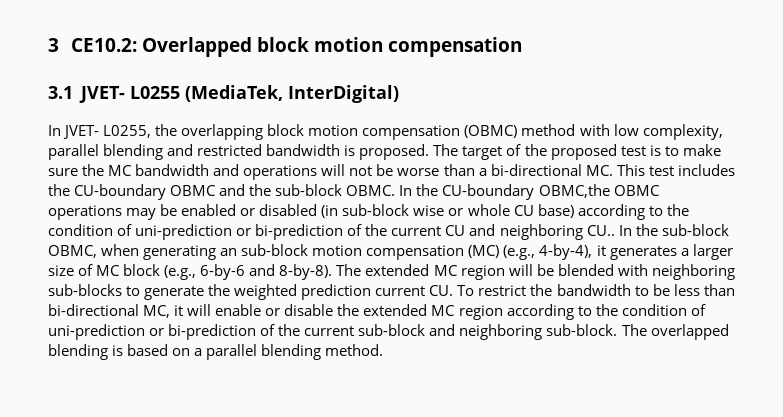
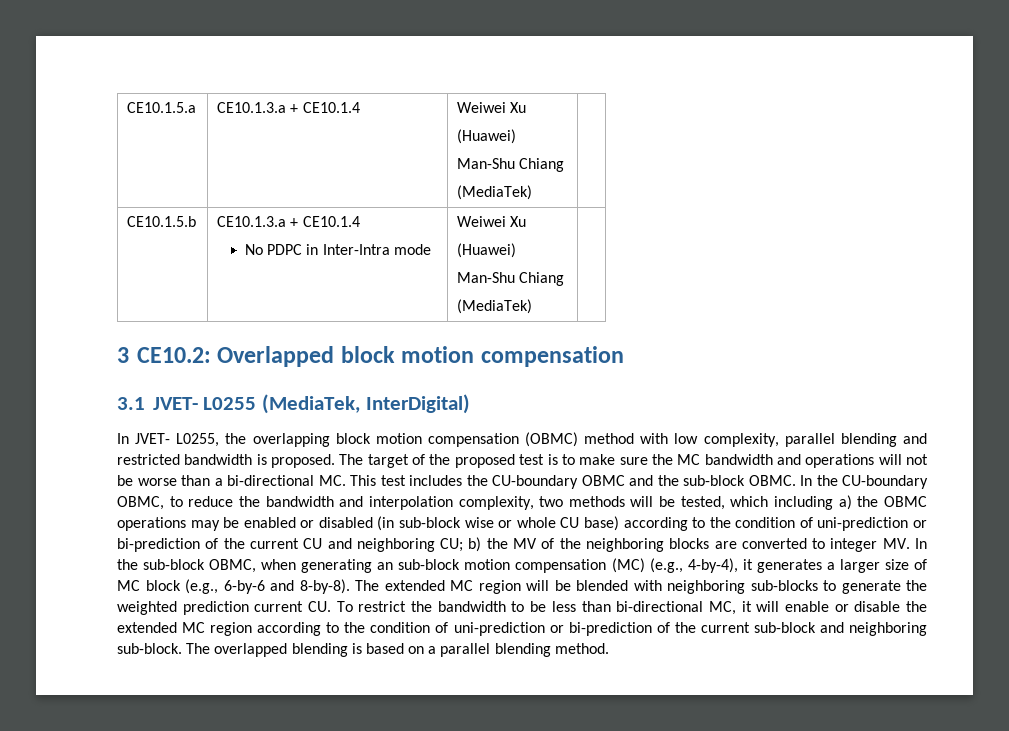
+ CE10.1.5.a | CE10.1.3.a + CE10.1.4 | Weiwei Xu
+ (Huawei)
+ Man-Shu Chiang
+ (MediaTek) |
+ CE10.1.5.b | CE10.1.3.a + CE10.1.4
+ No PDPC in Inter-Intra mode | Weiwei Xu
+ (Huawei)
+ Man-Shu Chiang
+ (MediaTek) |
- In the CU-boundary OBMC,the OBMC operations may be enabled or disabled (in sub-block wise or whole CU base) according to the condition of uni-prediction or bi-prediction of the current CU and neighboring CU.. In the sub-block OBMC, when generating an sub-block motion compensation (MC) (e.g., 4-by-4), it generates a larger size of MC block (e.g., 6-by-6 and 8-by-8).
+ In the CU-boundary OBMC, to reduce the bandwidth and interpolation complexity, two methods will be tested, which including a) the OBMC operations may be enabled or disabled (in sub-block wise or whole CU base) according to the condition of uni-prediction or bi-prediction of the current CU and neighboring CU; b) the MV of the neighboring blocks are converted to integer MV. In the sub-block OBMC, when generating an sub-block motion compensation (MC) (e.g., 4-by-4), it generates a larger size of MC block (e.g., 6-by-6 and 8-by-8).

